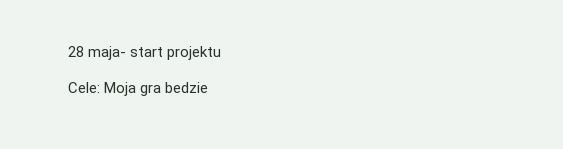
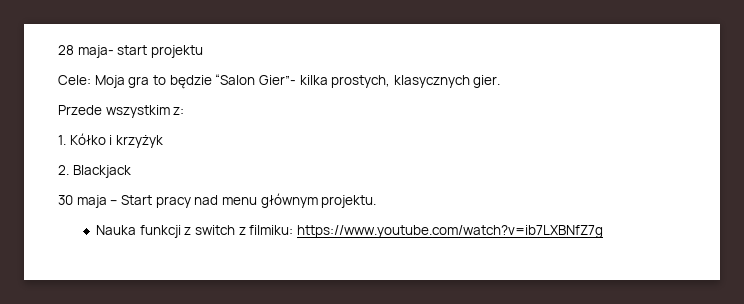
- Cele: Moja gra bedzie
+ Cele: Moja gra to będzie “Salon Gier”- kilka prostych, klasycznych gier.
+ Przede wszystkim z:
+ 1. Kółko i krzyżyk
+ 2. Blackjack
+ 30 maja – Start pracy nad menu głównym projektu.
+ Nauka funkcji z switch z filmiku: https://www.youtube.com/watch?v=ib7LXBNfZ7g

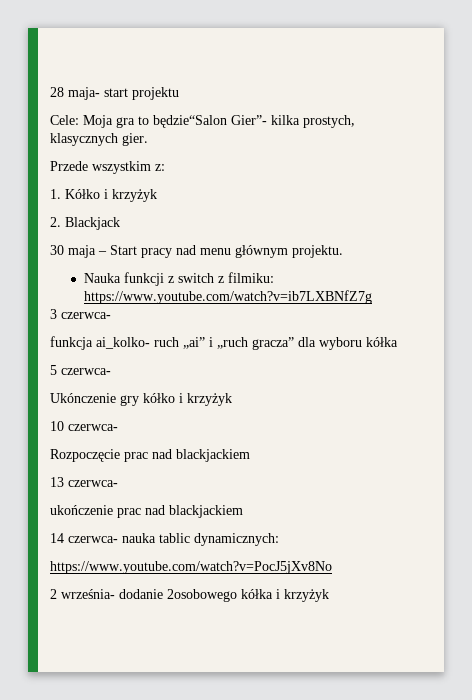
- Cele: Moja gra to będzie “Salon Gier”- kilka prostych, klasycznych gier.
+ Cele: Moja gra to będzie“Salon Gier”- kilka prostych, klasycznych gier.
+ 3 czerwca-
+ funkcja ai_kolko- ruch „ai” i „ruch gracza” dla wyboru kółka
+ 5 czerwca-
+ Ukónczenie gry kółko i krzyżyk
+ 10 czerwca-
+ Rozpoczęcie prac nad blackjackiem
+ 13 czerwca-
+ ukończenie prac nad blackjackiem
+ 14 czerwca- nauka tablic dynamicznych:
+ https://www.youtube.com/watch?v=PocJ5jXv8No
+ 2 września- dodanie 2osobowego kółka i krzyżyk

